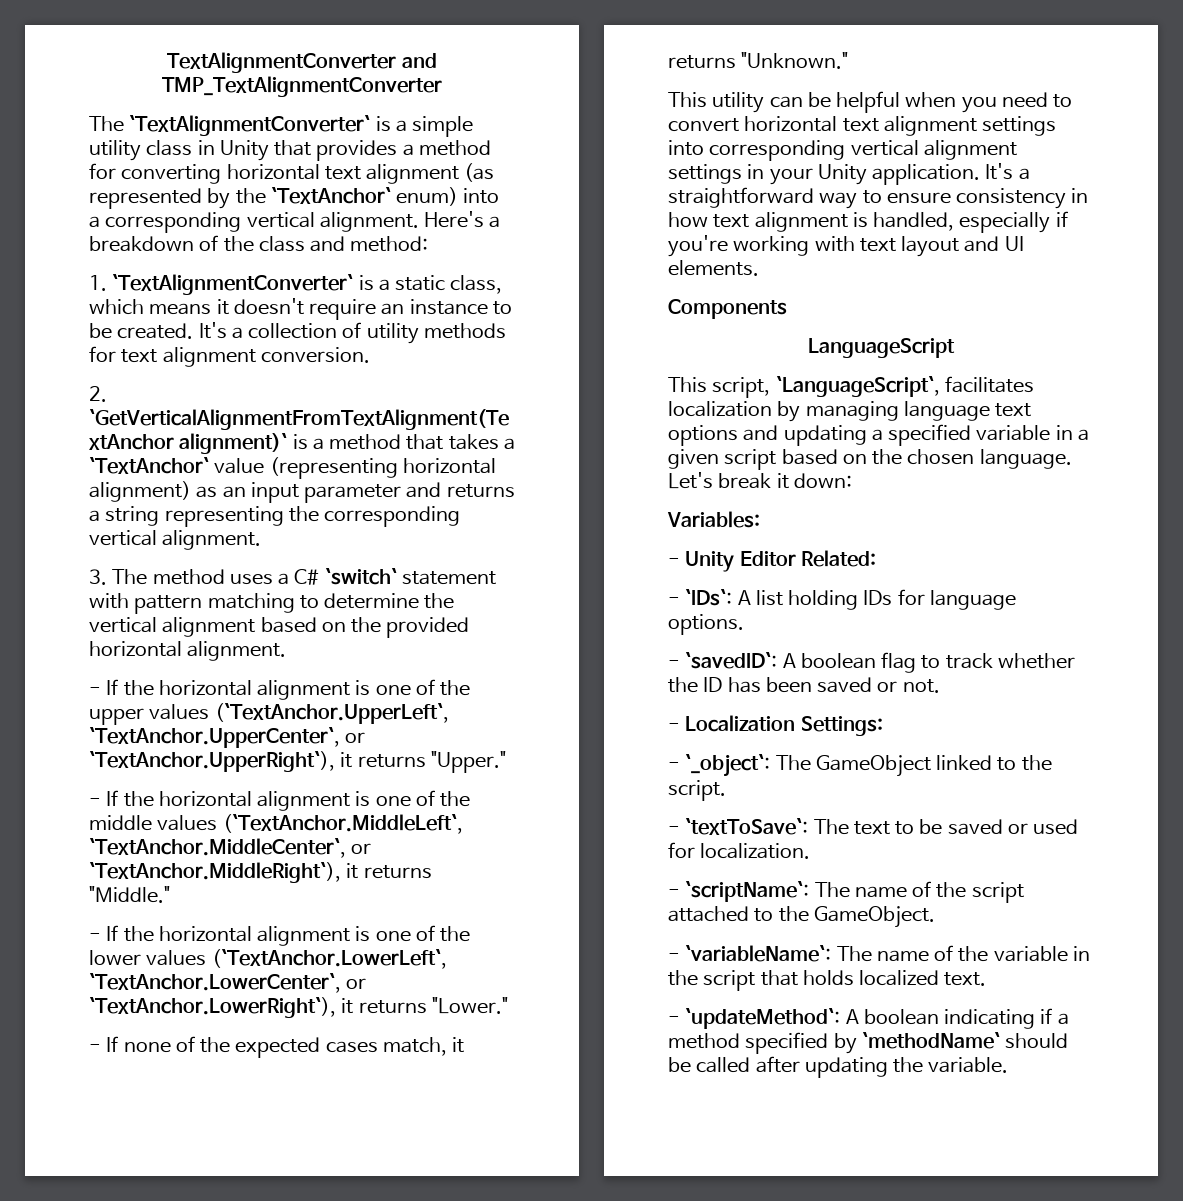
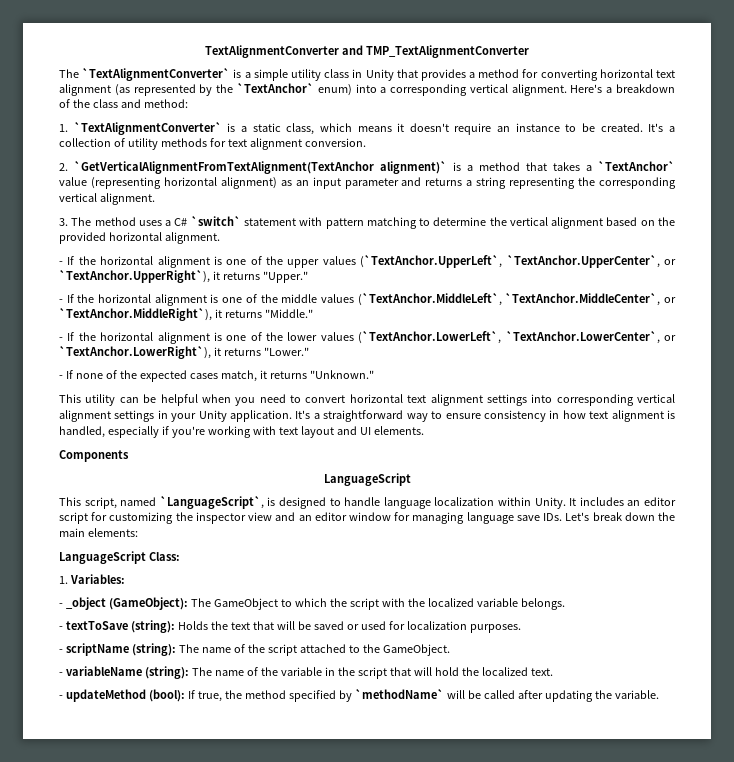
- This script, `LanguageScript`, facilitates localization by managing language text options and updating a specified variable in a given script based on the chosen language. Let's break it down:
- Variables:
- - Unity Editor Related:
- - `IDs`: A list holding IDs for language options.
- - `savedID`: A boolean flag to track whether the ID has been saved or not.
- - Localization Settings:
- - `_object`: The GameObject linked to the script.
- - `textToSave`: The text to be saved or used for localization.
- - `scriptName`: The name of the script attached to the GameObject.
+ This script, named `LanguageScript`, is designed to handle language localization within Unity. It includes an editor script for customizing the inspector view and an editor window for managing language save IDs. Let's break down the main elements:
+ LanguageScript Class:
+ 1. Variables:
+ - _object (GameObject): The GameObject to which the script with the localized variable belongs.
+ - textToSave (string): Holds the text that will be saved or used for localization purposes.
+ - scriptName (string): The name of the script attached to the GameObject.
- - `variableName`: The name of the variable in the script that holds localized text.
+ - variableName (string): The name of the variable in the script that will hold the localized text.
- - `updateMethod`: A boolean indicating if a method specified by `methodName` should be called after updating the variable.
+ - updateMethod (bool): If true, the method specified by `methodName` will be called after updating the variable.

